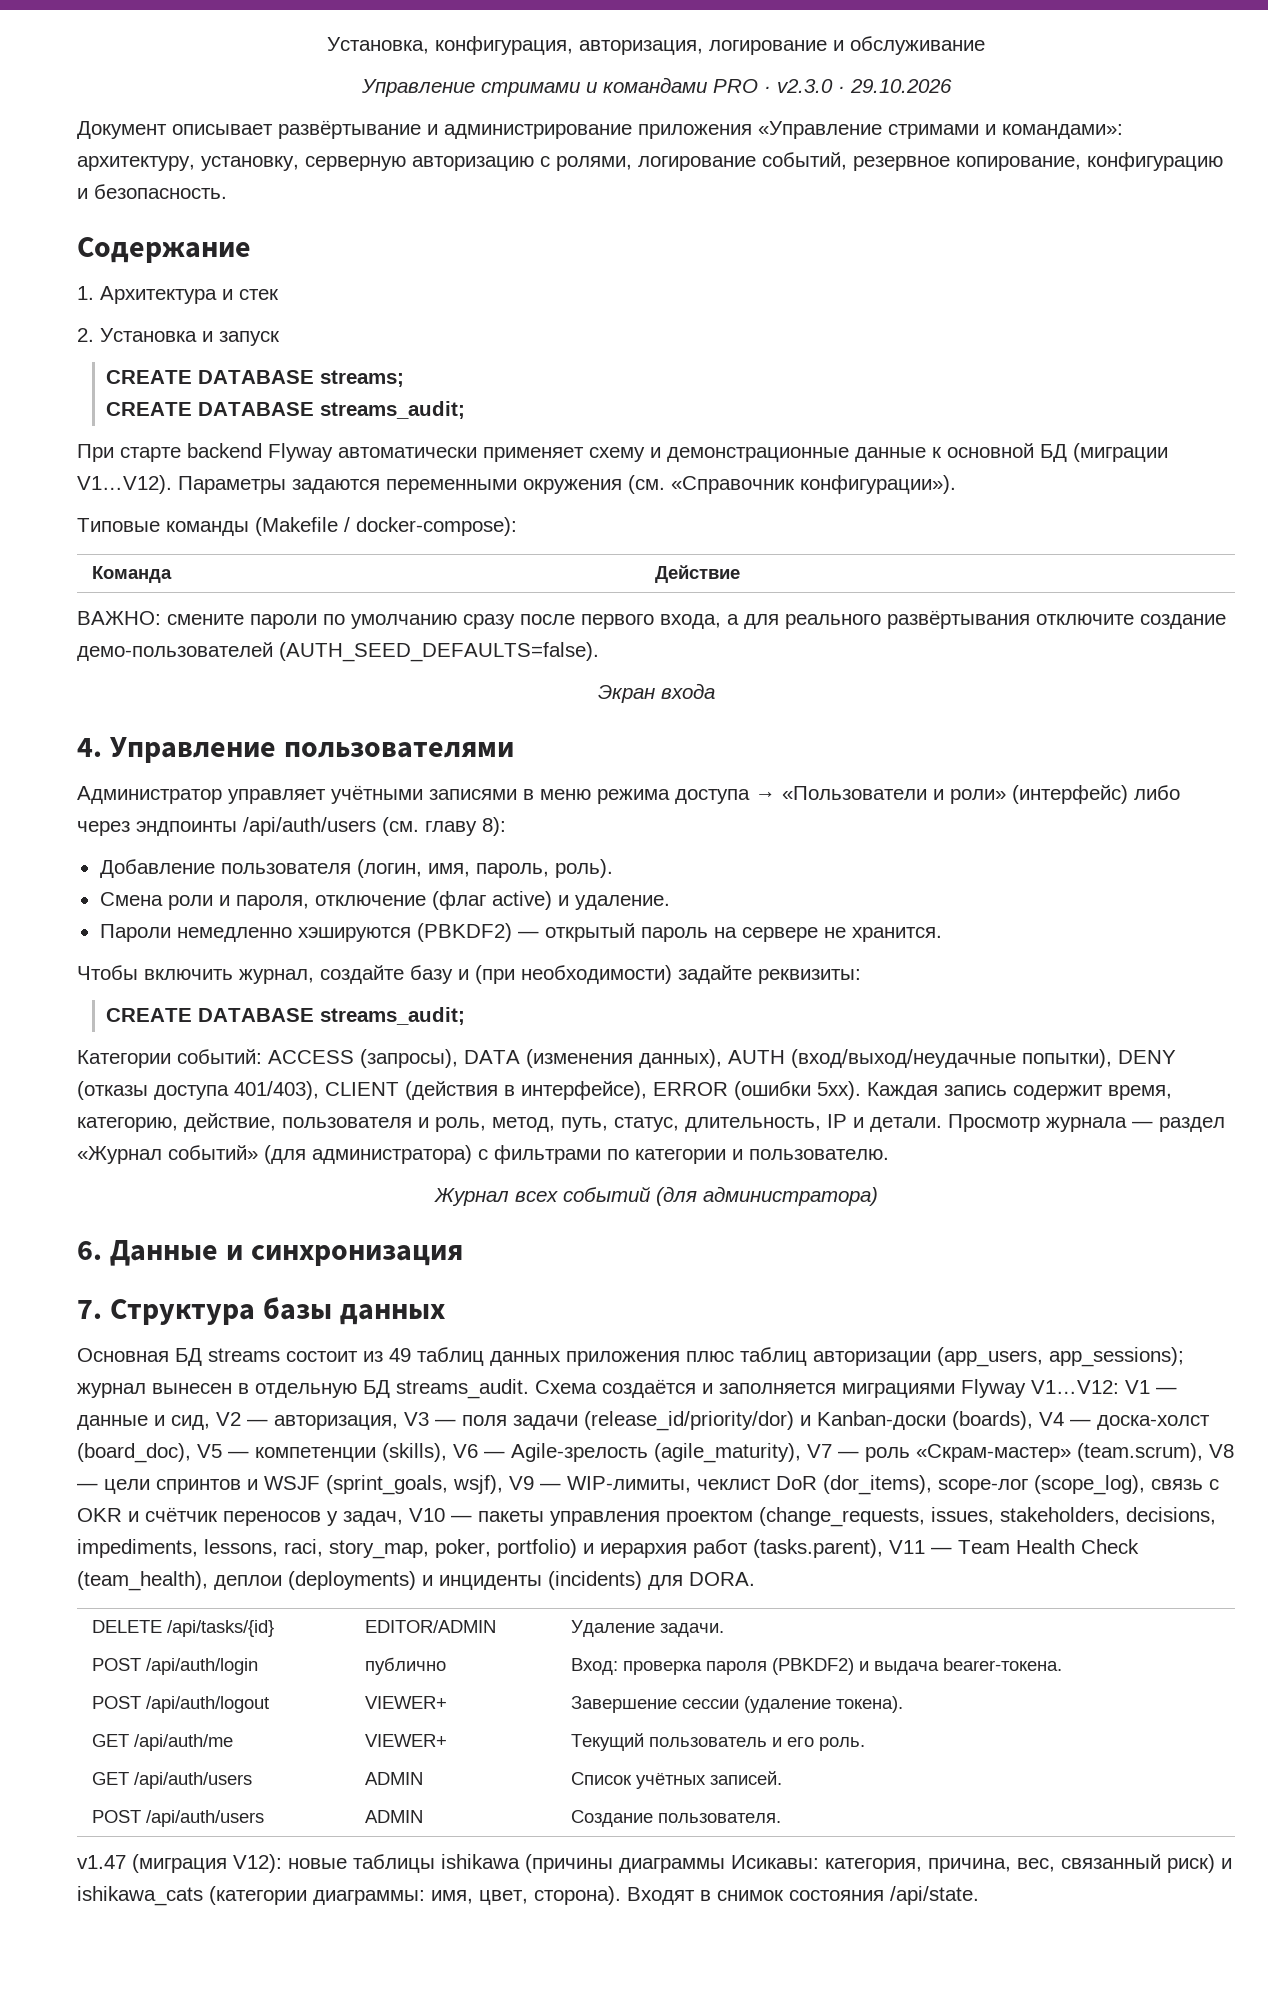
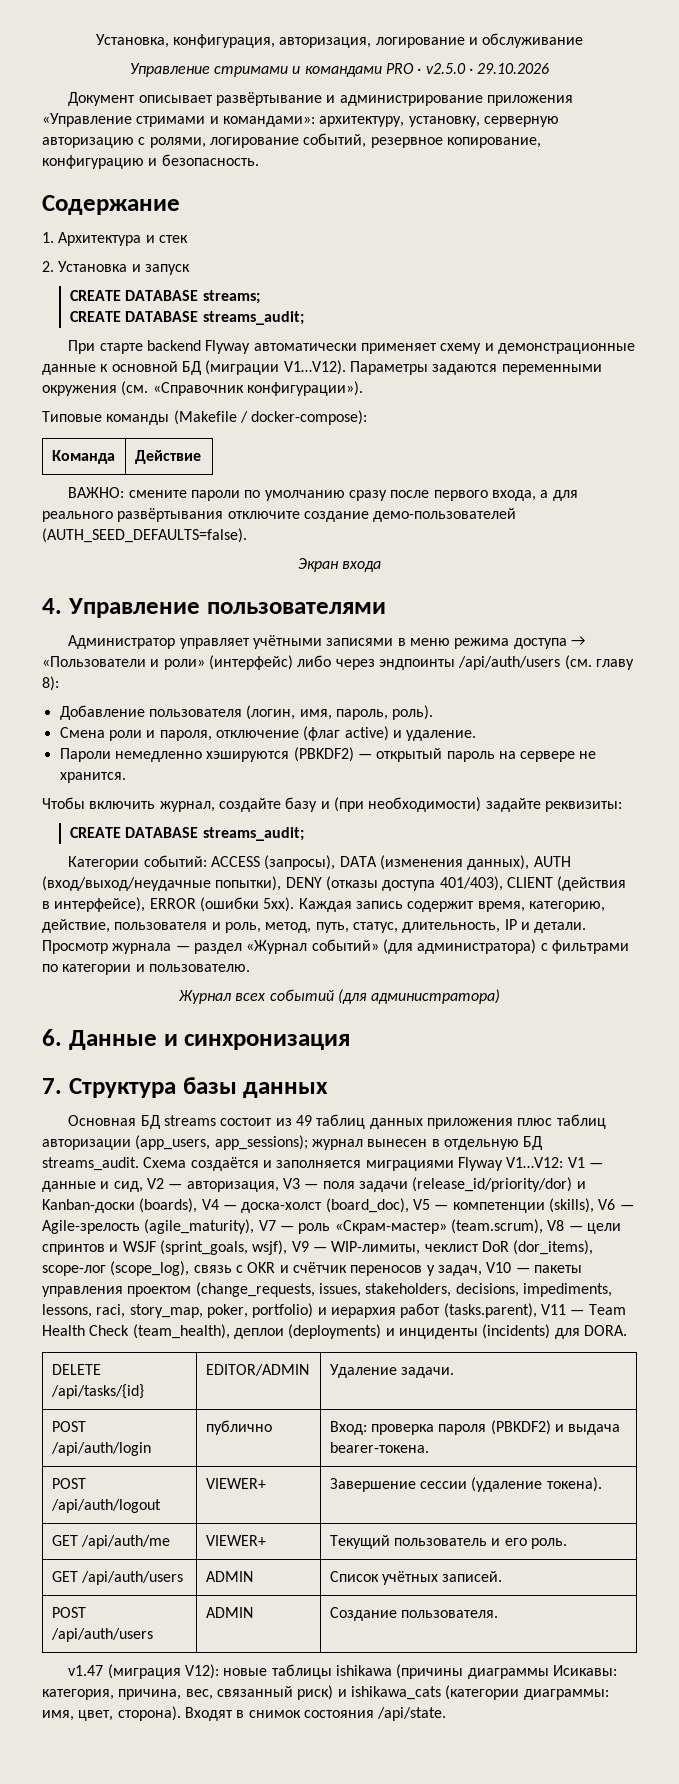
- Управление стримами и командами PRO · v2.3.0 · 29.10.2026
+ Управление стримами и командами PRO · v2.5.0 · 29.10.2026

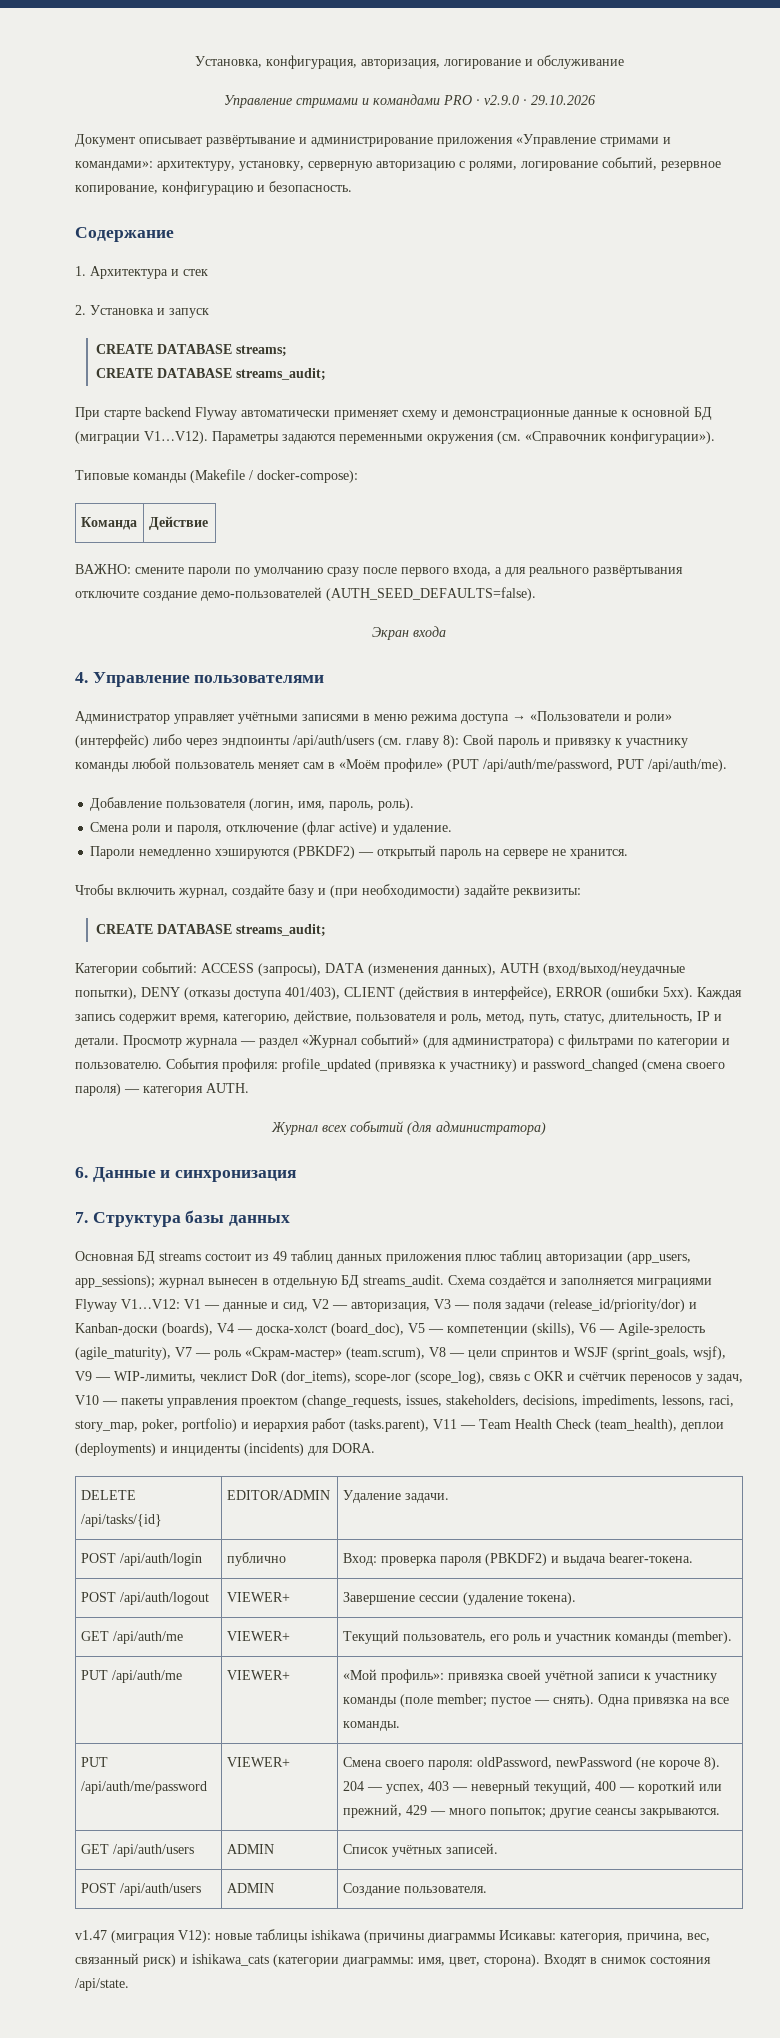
- Управление стримами и командами PRO · v2.5.0 · 29.10.2026
+ Управление стримами и командами PRO · v2.9.0 · 29.10.2026
- Администратор управляет учётными записями в меню режима доступа → «Пользователи и роли» (интерфейс) либо через эндпоинты /api/auth/users (см. главу 8):
+ Администратор управляет учётными записями в меню режима доступа → «Пользователи и роли» (интерфейс) либо через эндпоинты /api/auth/users (см. главу 8): Свой пароль и привязку к участнику команды любой пользователь меняет сам в «Моём профиле» (PUT /api/auth/me/password, PUT /api/auth/me).
+ События профиля: profile_updated (привязка к участнику) и password_changed (смена своего пароля) — категория AUTH.
- GET /api/auth/me | VIEWER+ | Текущий пользователь и его роль.
+ GET /api/auth/me | VIEWER+ | Текущий пользователь, его роль и участник команды (member).
+ PUT /api/auth/me | VIEWER+ | «Мой профиль»: привязка своей учётной записи к участнику команды (поле member; пустое — снять). Одна привязка на все команды.
+ PUT /api/auth/me/password | VIEWER+ | Смена своего пароля: oldPassword, newPassword (не короче 8). 204 — успех, 403 — неверный текущий, 400 — короткий или прежний, 429 — много попыток; другие сеансы закрываются.

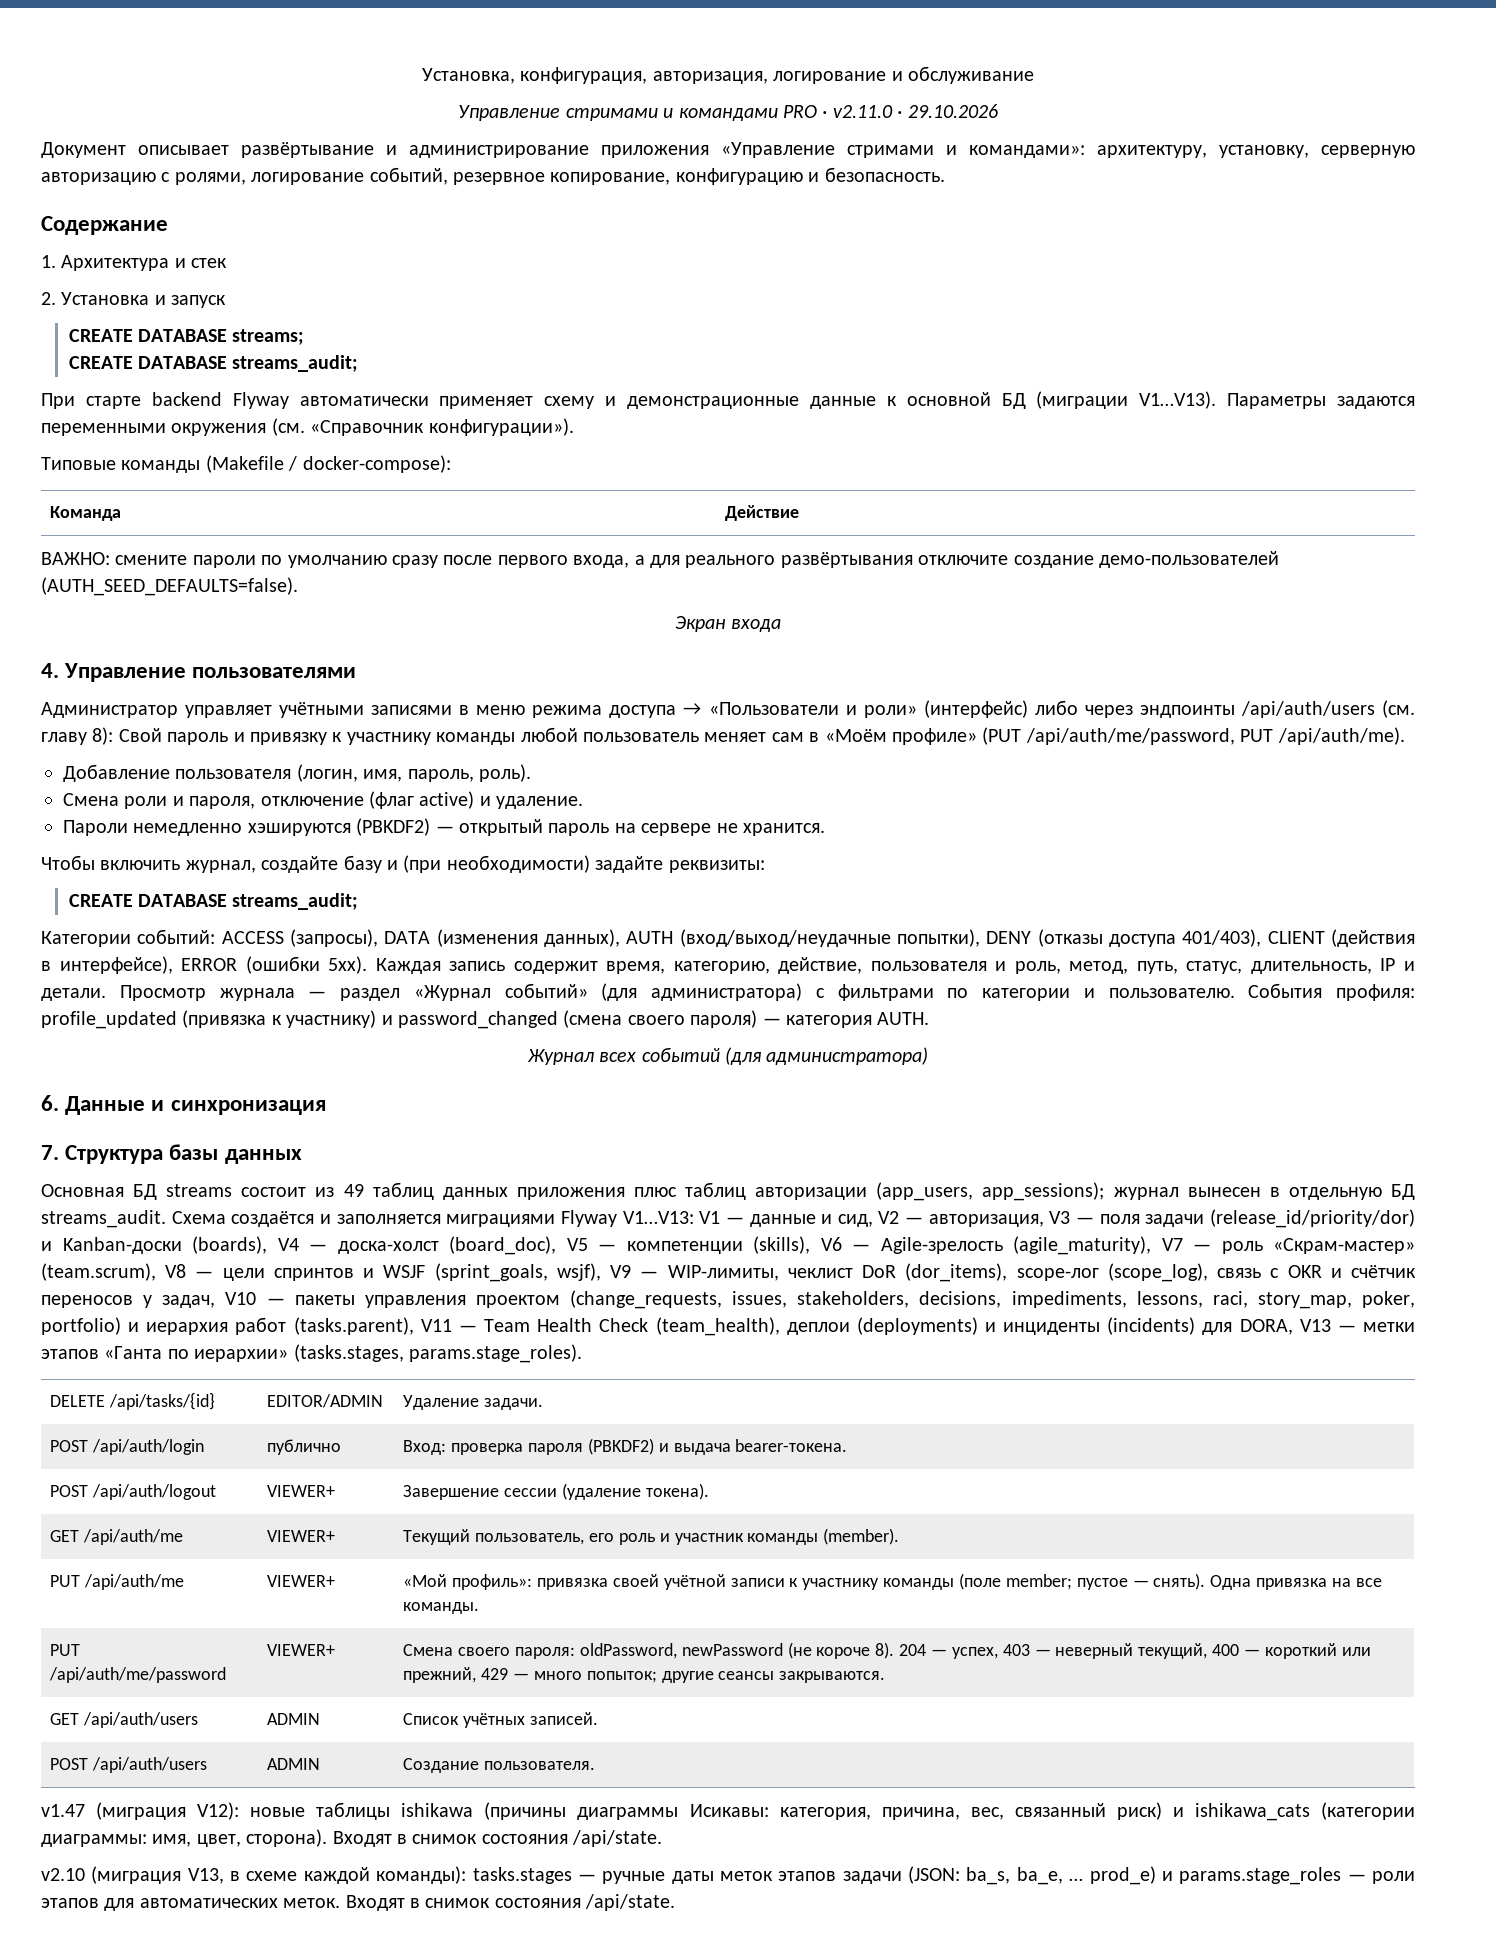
- Управление стримами и командами PRO · v2.9.0 · 29.10.2026
+ Управление стримами и командами PRO · v2.11.0 · 29.10.2026
- При старте backend Flyway автоматически применяет схему и демонстрационные данные к основной БД (миграции V1…V12).
+ При старте backend Flyway автоматически применяет схему и демонстрационные данные к основной БД (миграции V1…V13).
- Схема создаётся и заполняется миграциями Flyway V1…V12:
+ Схема создаётся и заполняется миграциями Flyway V1…V13:
- V1 — данные и сид, V2 — авторизация, V3 — поля задачи (release_id/priority/dor) и Kanban-доски (boards), V4 — доска-холст (board_doc), V5 — компетенции (skills), V6 — Agile-зрелость (agile_maturity), V7 — роль «Скрам-мастер» (team.scrum), V8 — цели спринтов и WSJF (sprint_goals, wsjf), V9 — WIP-лимиты, чеклист DoR (dor_items), scope-лог (scope_log), связь с OKR и счётчик переносов у задач, V10 — пакеты управления проектом (change_requests, issues, stakeholders, decisions, impediments, lessons, raci, story_map, poker, portfolio) и иерархия работ (tasks.parent), V11 — Team Health Check (team_health), деплои (deployments) и инциденты (incidents) для DORA.
+ V1 — данные и сид, V2 — авторизация, V3 — поля задачи (release_id/priority/dor) и Kanban-доски (boards), V4 — доска-холст (board_doc), V5 — компетенции (skills), V6 — Agile-зрелость (agile_maturity), V7 — роль «Скрам-мастер» (team.scrum), V8 — цели спринтов и WSJF (sprint_goals, wsjf), V9 — WIP-лимиты, чеклист DoR (dor_items), scope-лог (scope_log), связь с OKR и счётчик переносов у задач, V10 — пакеты управления проектом (change_requests, issues, stakeholders, decisions, impediments, lessons, raci, story_map, poker, portfolio) и иерархия работ (tasks.parent), V11 — Team Health Check (team_health), деплои (deployments) и инциденты (incidents) для DORA, V13 — метки этапов «Ганта по иерархии» (tasks.stages, params.stage_roles).
+ v2.10 (миграция V13, в схеме каждой команды): tasks.stages — ручные даты меток этапов задачи (JSON: ba_s, ba_e, … prod_e) и params.stage_roles — роли этапов для автоматических меток. Входят в снимок состояния /api/state.

